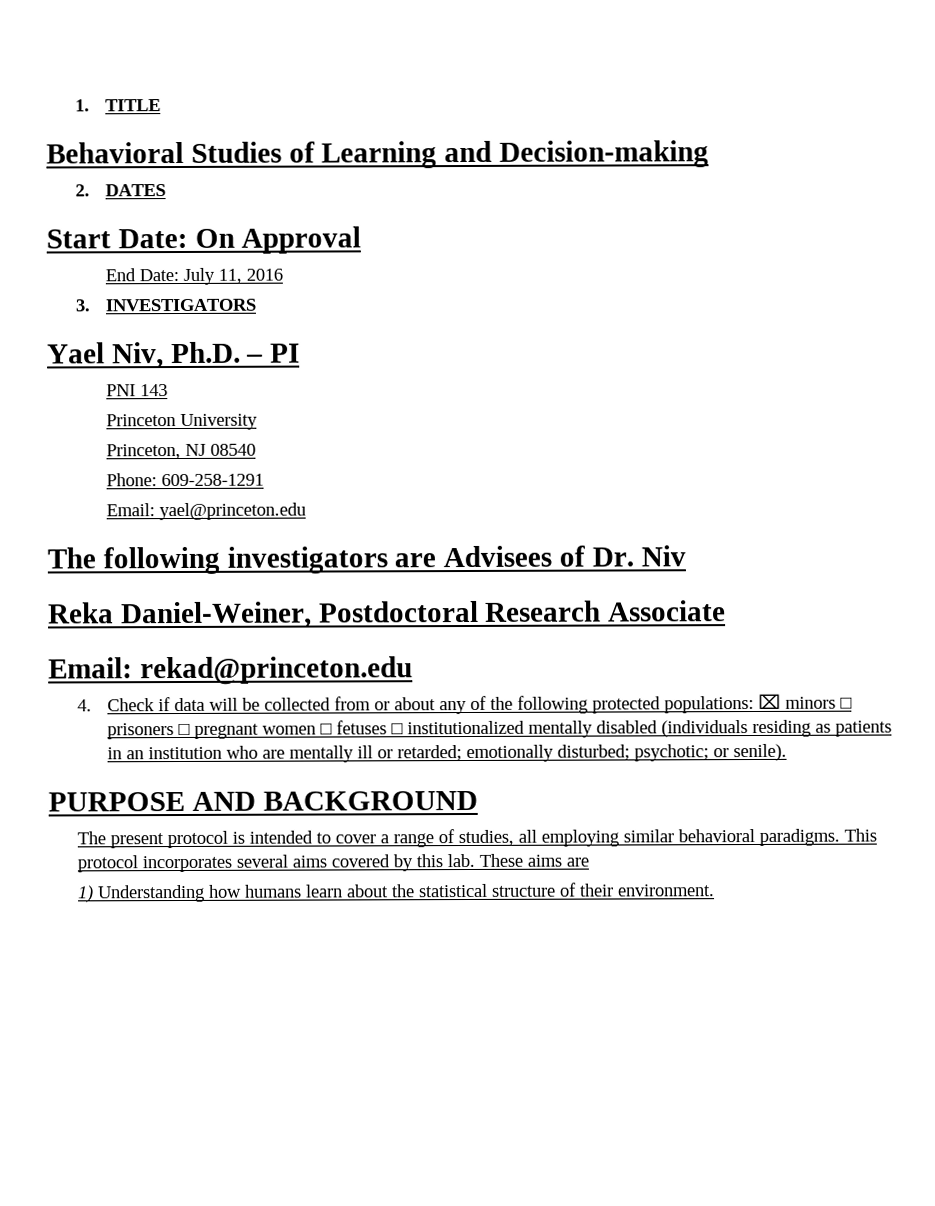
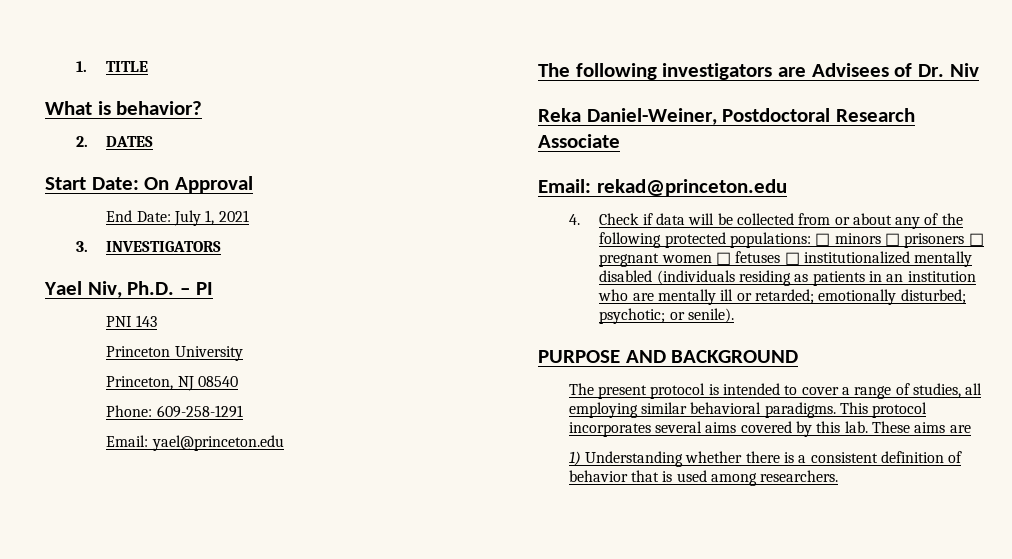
- Behavioral Studies of Learning and Decision-making
+ What is behavior?
- End Date: July 11, 2016
+ End Date: July 1, 2021
- 4. Check if data will be collected from or about any of the following protected populations: ⌧ minors □ prisoners □ pregnant women □ fetuses □ institutionalized mentally disabled (individuals residing as patients in an institution who are mentally ill or retarded; emotionally disturbed; psychotic; or senile).
+ 4. Check if data will be collected from or about any of the following protected populations: □ minors □ prisoners □ pregnant women □ fetuses □ institutionalized mentally disabled (individuals residing as patients in an institution who are mentally ill or retarded; emotionally disturbed; psychotic; or senile).
- 1) Understanding how humans learn about the statistical structure of their environment.
+ 1) Understanding whether there is a consistent definition of behavior that is used among researchers.

